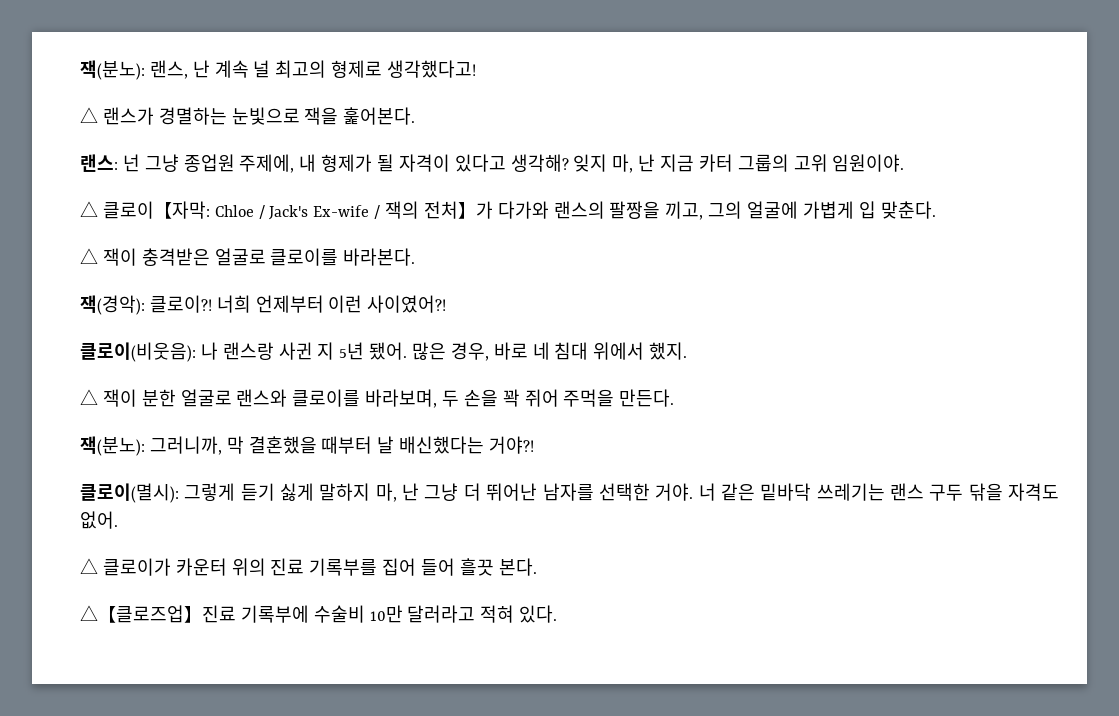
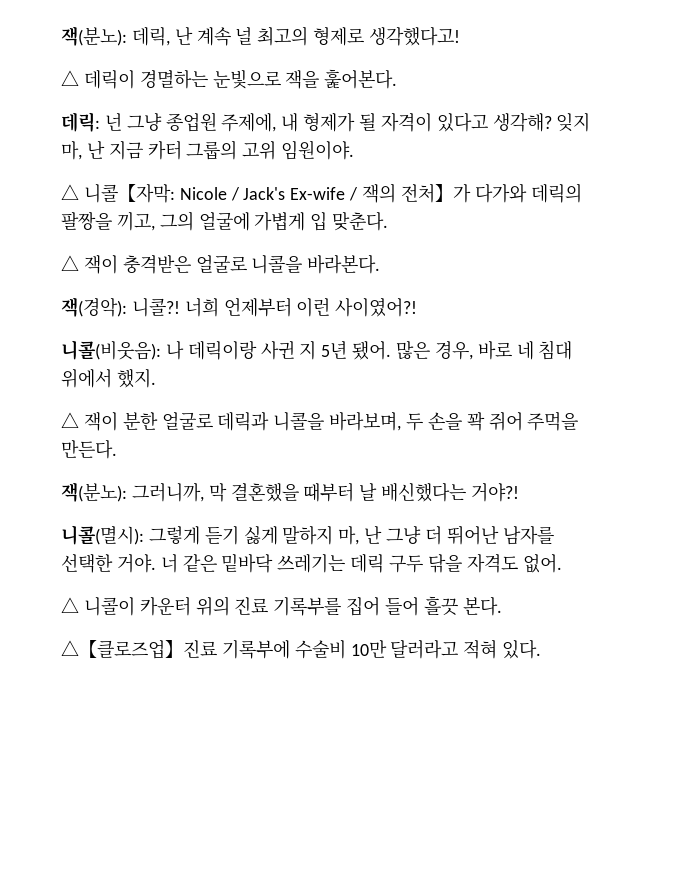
- 잭(분노): 랜스, 난 계속 널 최고의 형제로 생각했다고!
+ 잭(분노): 데릭, 난 계속 널 최고의 형제로 생각했다고!
- △ 랜스가 경멸하는 눈빛으로 잭을 훑어본다.
+ △ 데릭이 경멸하는 눈빛으로 잭을 훑어본다.
- 랜스: 넌 그냥 종업원 주제에, 내 형제가 될 자격이 있다고 생각해?
+ 데릭: 넌 그냥 종업원 주제에, 내 형제가 될 자격이 있다고 생각해?
- △ 클로이【자막: Chloe / Jack's Ex-wife / 잭의 전처】가 다가와 랜스의 팔짱을 끼고, 그의 얼굴에 가볍게 입 맞춘다.
+ △ 니콜【자막: Nicole / Jack's Ex-wife / 잭의 전처】가 다가와 데릭의 팔짱을 끼고, 그의 얼굴에 가볍게 입 맞춘다.
- △ 잭이 충격받은 얼굴로 클로이를 바라본다.
+ △ 잭이 충격받은 얼굴로 니콜을 바라본다.
- 잭(경악): 클로이?!
+ 잭(경악): 니콜?!
- 클로이(비웃음): 나 랜스랑 사귄 지 5년 됐어.
+ 니콜(비웃음): 나 데릭이랑 사귄 지 5년 됐어.
- △ 잭이 분한 얼굴로 랜스와 클로이를 바라보며, 두 손을 꽉 쥐어 주먹을 만든다.
+ △ 잭이 분한 얼굴로 데릭과 니콜을 바라보며, 두 손을 꽉 쥐어 주먹을 만든다.
- 클로이(멸시): 그렇게 듣기 싫게 말하지 마, 난 그냥 더 뛰어난 남자를 선택한 거야.
+ 니콜(멸시): 그렇게 듣기 싫게 말하지 마, 난 그냥 더 뛰어난 남자를 선택한 거야.
- 너 같은 밑바닥 쓰레기는 랜스 구두 닦을 자격도 없어.
+ 너 같은 밑바닥 쓰레기는 데릭 구두 닦을 자격도 없어.
- △ 클로이가 카운터 위의 진료 기록부를 집어 들어 흘끗 본다.
+ △ 니콜이 카운터 위의 진료 기록부를 집어 들어 흘끗 본다.

